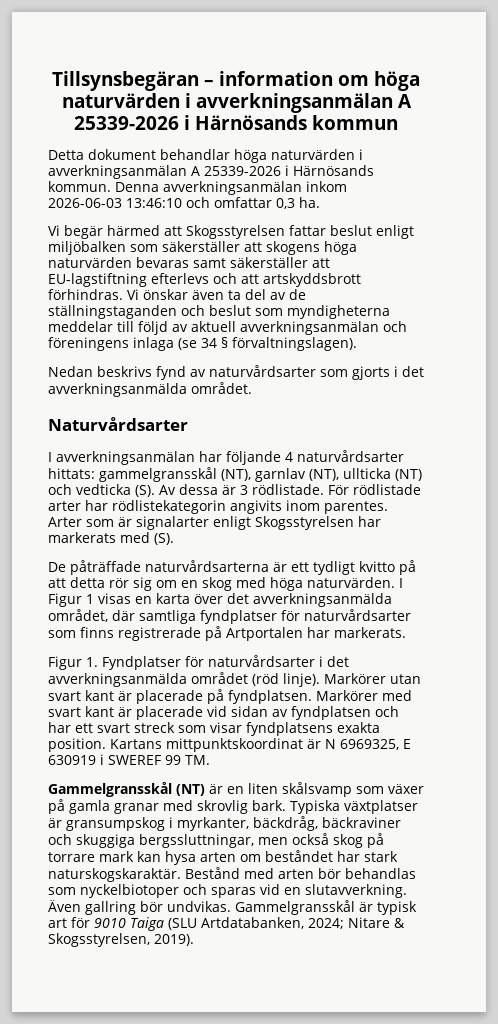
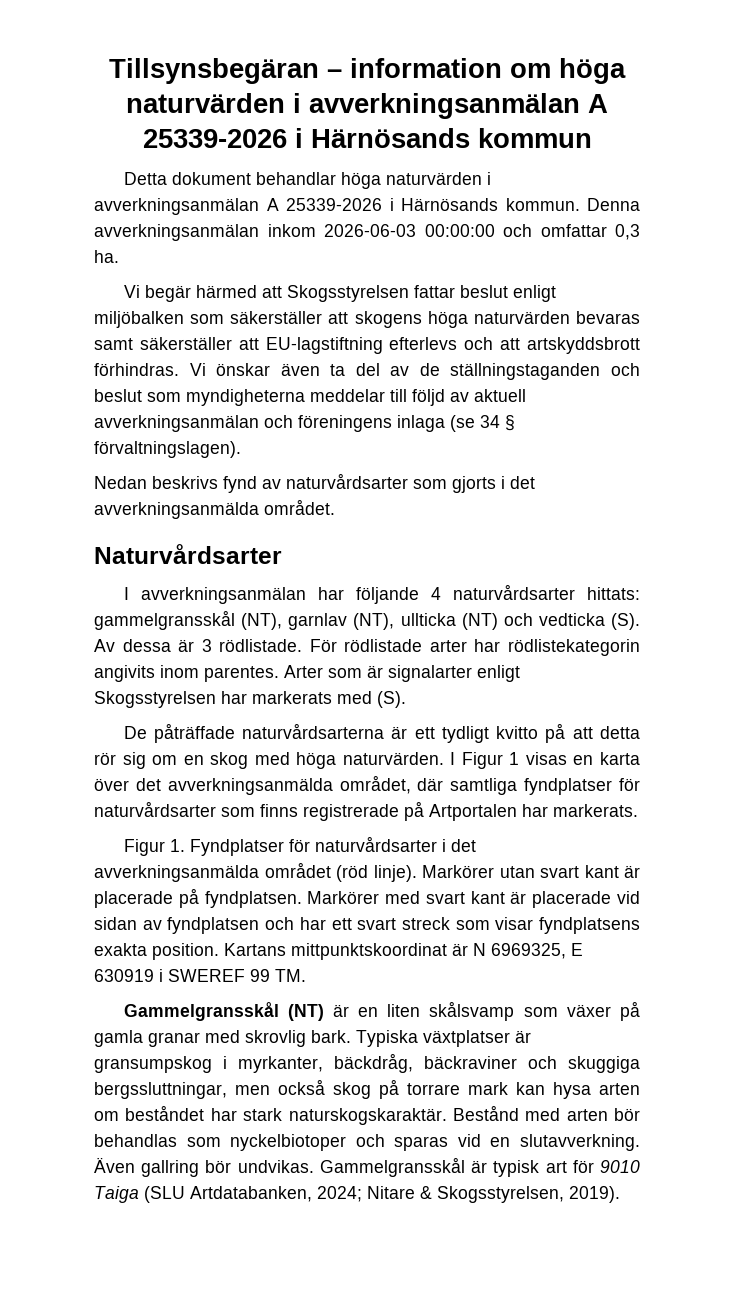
- Denna avverkningsanmälan inkom 2026-06-03 13:46:10 och omfattar 0,3 ha.
+ Denna avverkningsanmälan inkom 2026-06-03 00:00:00 och omfattar 0,3 ha.

